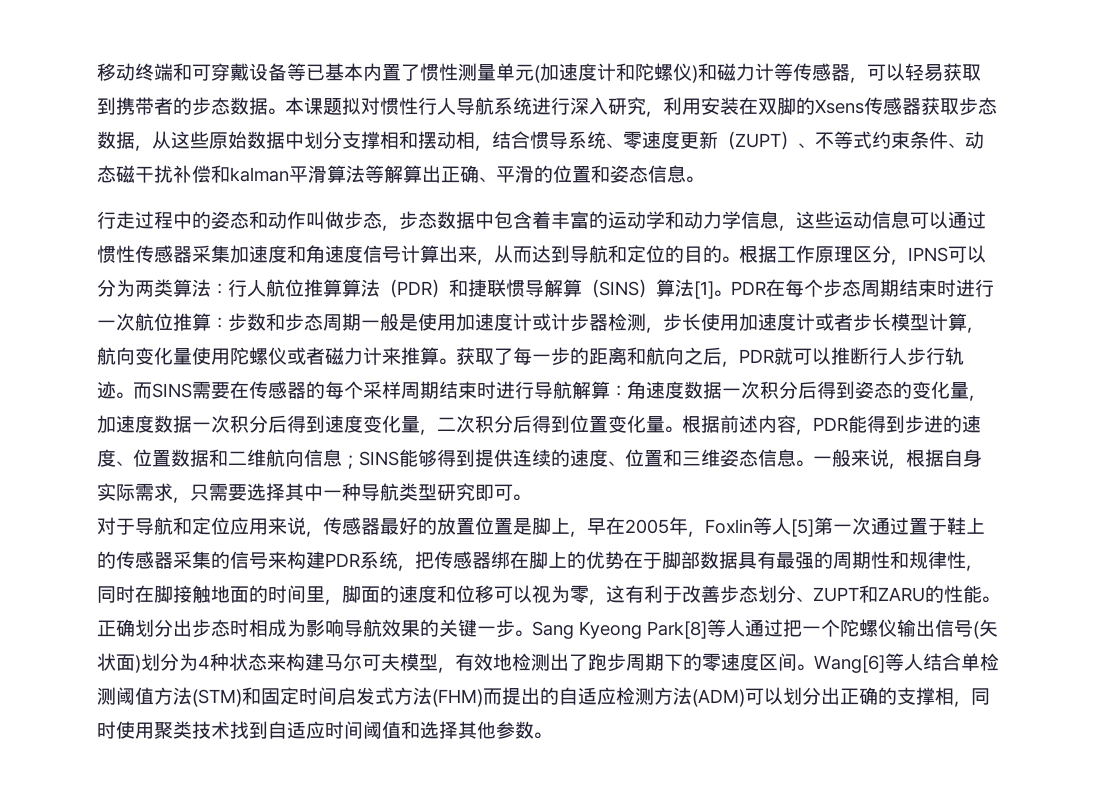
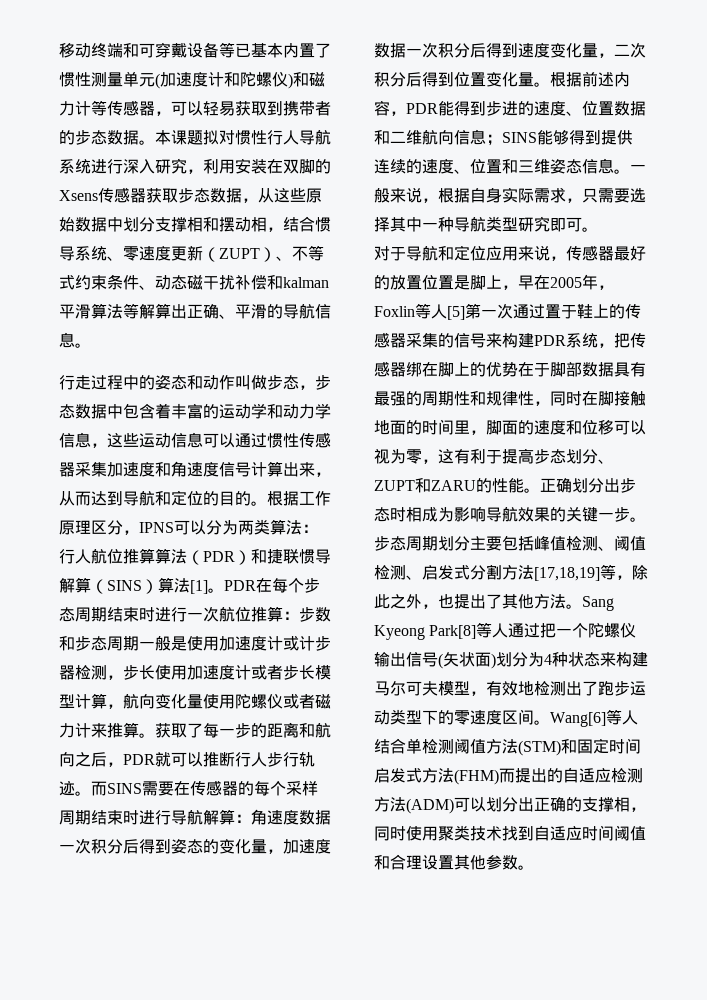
- 本课题拟对惯性行人导航系统进行深入研究，利用安装在双脚的Xsens传感器获取步态数据，从这些原始数据中划分支撑相和摆动相，结合惯导系统、零速度更新（ZUPT）、不等式约束条件、动态磁干扰补偿和kalman平滑算法等解算出正确、平滑的位置和姿态信息。
+ 本课题拟对惯性行人导航系统进行深入研究，利用安装在双脚的Xsens传感器获取步态数据，从这些原始数据中划分支撑相和摆动相，结合惯导系统、零速度更新（ZUPT）、不等式约束条件、动态磁干扰补偿和kalman平滑算法等解算出正确、平滑的导航信息。
- 对于导航和定位应用来说，传感器最好的放置位置是脚上，早在2005年，Foxlin等人[5]第一次通过置于鞋上的传感器采集的信号来构建PDR系统，把传感器绑在脚上的优势在于脚部数据具有最强的周期性和规律性，同时在脚接触地面的时间里，脚面的速度和位移可以视为零，这有利于改善步态划分、ZUPT和ZARU的性能。
+ 对于导航和定位应用来说，传感器最好的放置位置是脚上，早在2005年，Foxlin等人[5]第一次通过置于鞋上的传感器采集的信号来构建PDR系统，把传感器绑在脚上的优势在于脚部数据具有最强的周期性和规律性，同时在脚接触地面的时间里，脚面的速度和位移可以视为零，这有利于提高步态划分、ZUPT和ZARU的性能。
+ 步态周期划分主要包括峰值检测、阈值检测、启发式分割方法[17,18,19]等，除此之外，也提出了其他方法。
- Sang Kyeong Park[8]等人通过把一个陀螺仪输出信号(矢状面)划分为4种状态来构建马尔可夫模型，有效地检测出了跑步周期下的零速度区间。
+ Sang Kyeong Park[8]等人通过把一个陀螺仪输出信号(矢状面)划分为4种状态来构建马尔可夫模型，有效地检测出了跑步运动类型下的零速度区间。
- Wang[6]等人结合单检测阈值方法(STM)和固定时间启发式方法(FHM)而提出的自适应检测方法(ADM)可以划分出正确的支撑相，同时使用聚类技术找到自适应时间阈值和选择其他参数。
+ Wang[6]等人结合单检测阈值方法(STM)和固定时间启发式方法(FHM)而提出的自适应检测方法(ADM)可以划分出正确的支撑相，同时使用聚类技术找到自适应时间阈值和合理设置其他参数。

